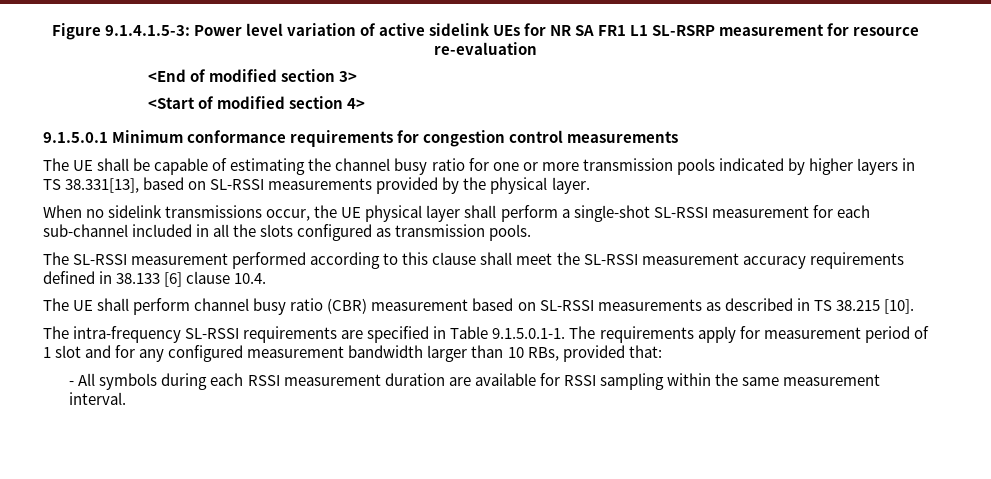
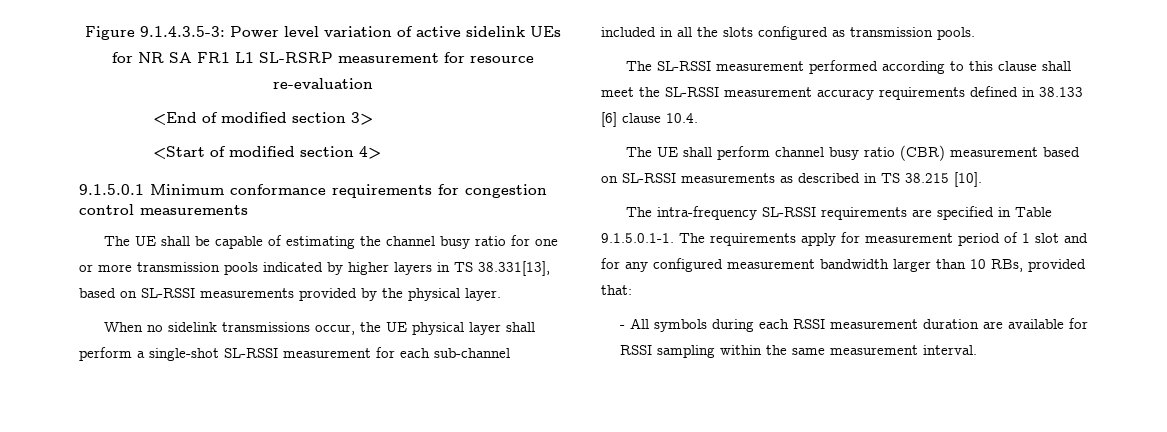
- Figure 9.1.4.1.5-3: Power level variation of active sidelink UEs for NR SA FR1 L1 SL-RSRP measurement for resource re-evaluation
+ Figure 9.1.4.3.5-3: Power level variation of active sidelink UEs for NR SA FR1 L1 SL-RSRP measurement for resource re-evaluation

